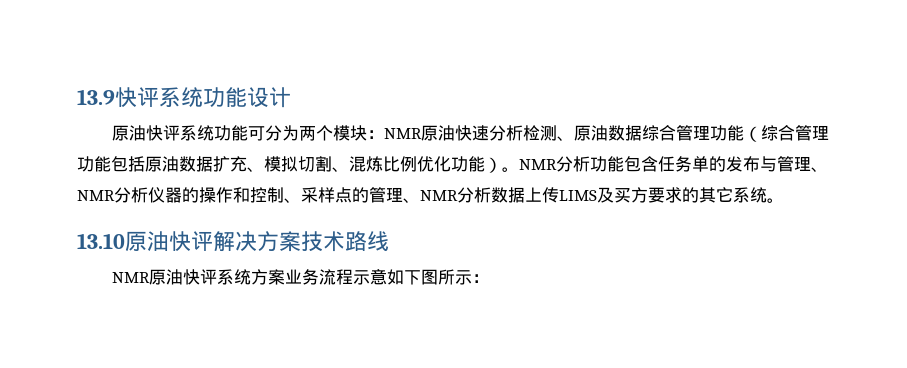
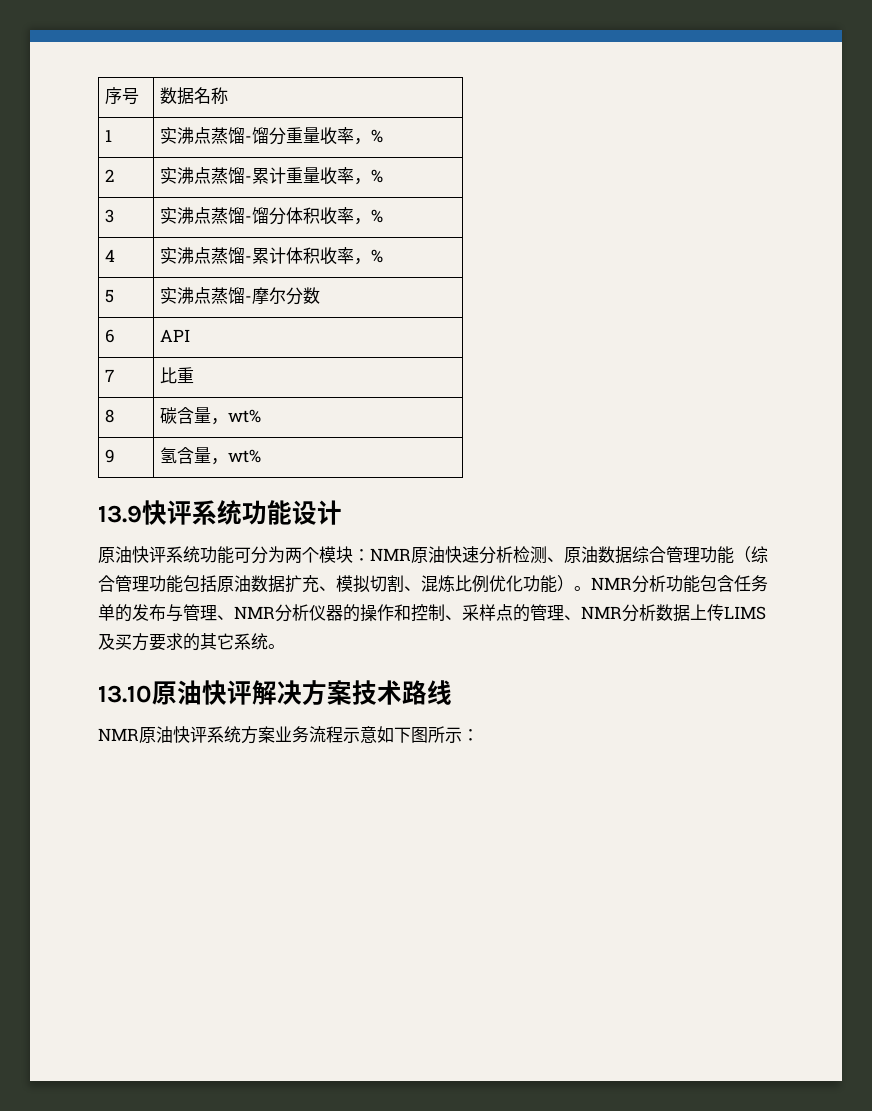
+ 序号 | 数据名称
+ 1 | 实沸点蒸馏-馏分重量收率，%
+ 2 | 实沸点蒸馏-累计重量收率，%
+ 3 | 实沸点蒸馏-馏分体积收率，%
+ 4 | 实沸点蒸馏-累计体积收率，%
+ 5 | 实沸点蒸馏-摩尔分数
+ 6 | API
+ 7 | 比重
+ 8 | 碳含量，wt%
+ 9 | 氢含量，wt%

